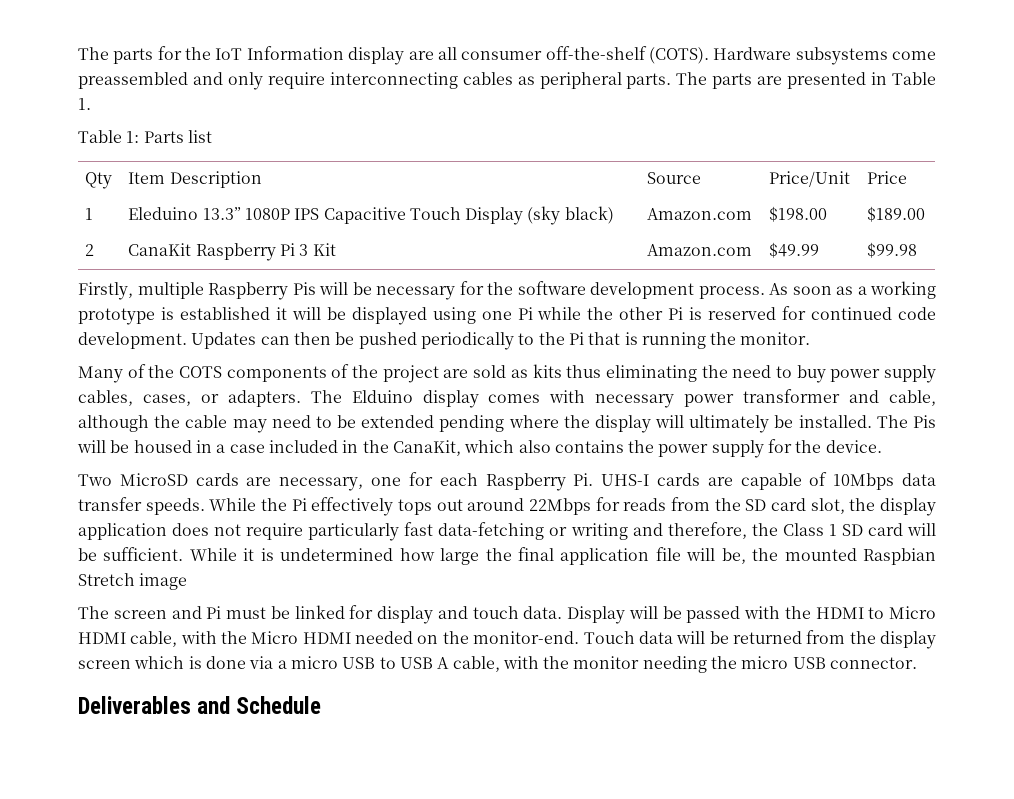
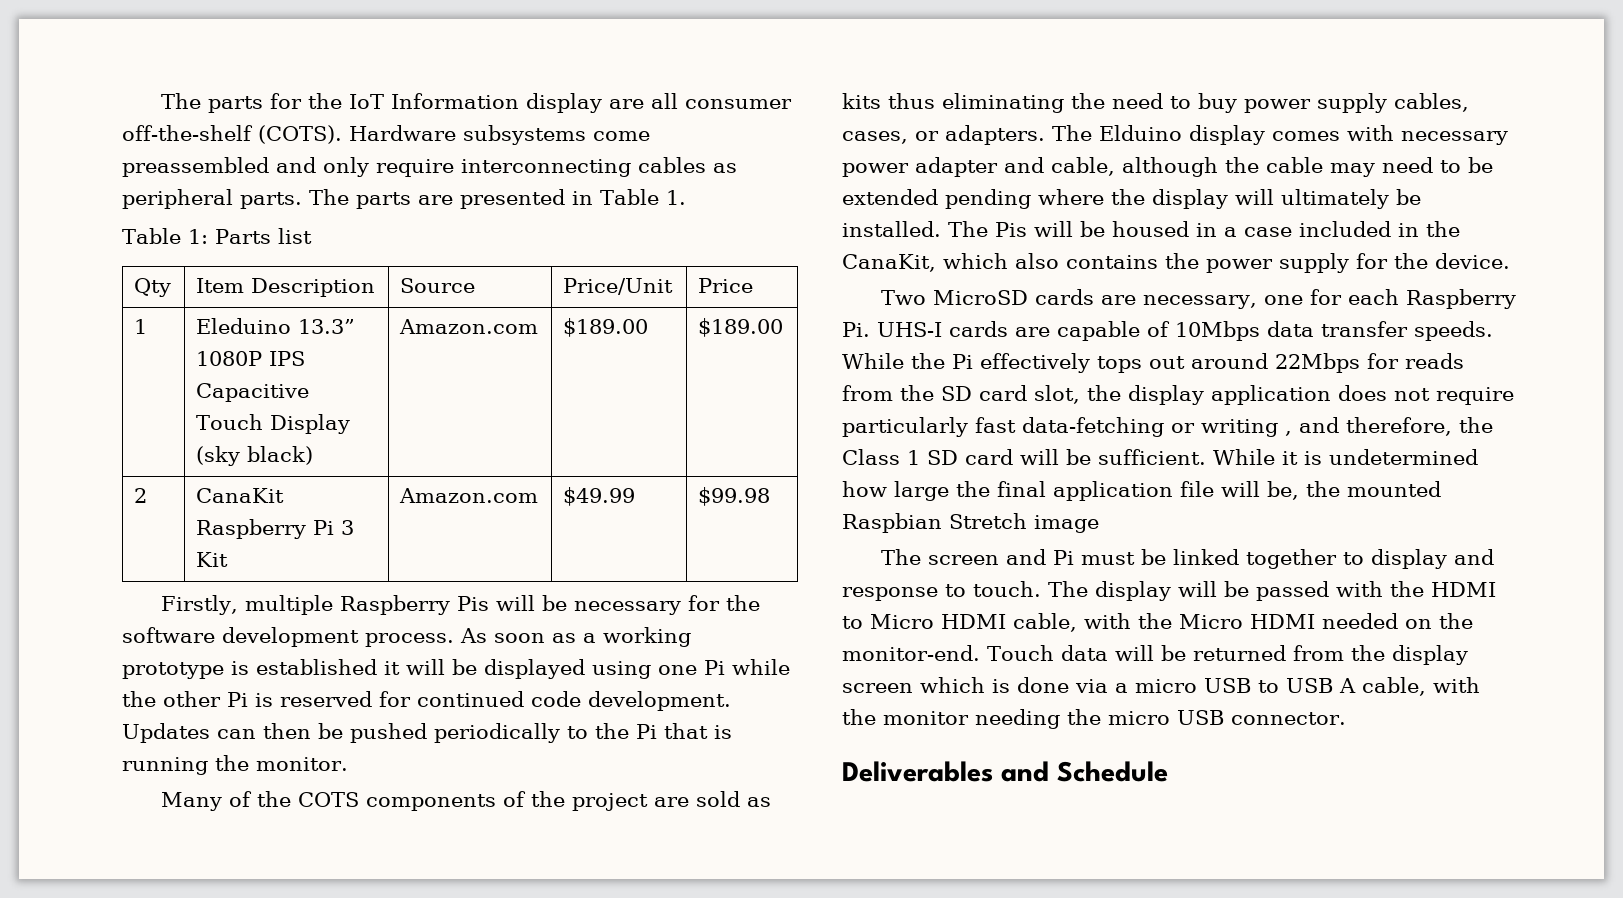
- 1 | Eleduino 13.3” 1080P IPS Capacitive Touch Display (sky black) | Amazon.com | $198.00 | $189.00
+ 1 | Eleduino 13.3” 1080P IPS Capacitive Touch Display (sky black) | Amazon.com | $189.00 | $189.00
- The Elduino display comes with necessary power transformer and cable, although the cable may need to be extended pending where the display will ultimately be installed.
+ The Elduino display comes with necessary power adapter and cable, although the cable may need to be extended pending where the display will ultimately be installed.
- While the Pi effectively tops out around 22Mbps for reads from the SD card slot, the display application does not require particularly fast data-fetching or writing and therefore, the Class 1 SD card will be sufficient.
+ While the Pi effectively tops out around 22Mbps for reads from the SD card slot, the display application does not require particularly fast data-fetching or writing , and therefore, the Class 1 SD card will be sufficient.
- The screen and Pi must be linked for display and touch data. Display will be passed with the HDMI to Micro HDMI cable, with the Micro HDMI needed on the monitor-end.
+ The screen and Pi must be linked together to display and response to touch. The display will be passed with the HDMI to Micro HDMI cable, with the Micro HDMI needed on the monitor-end.

